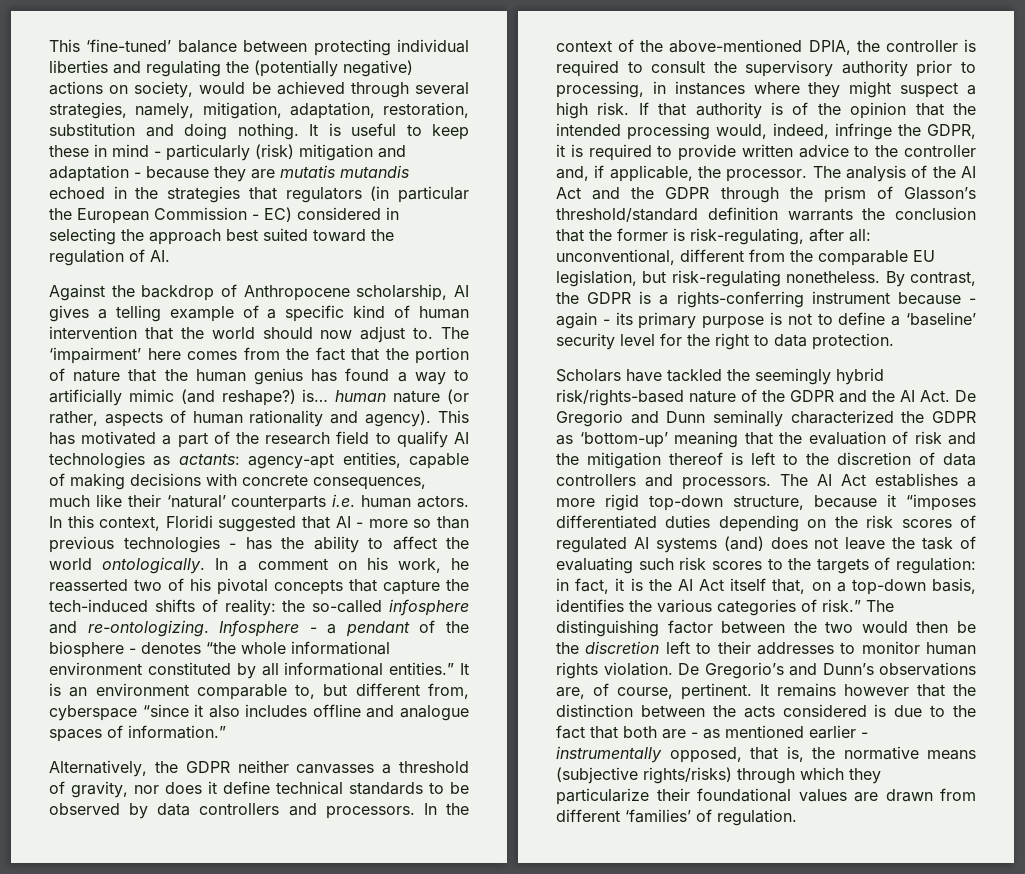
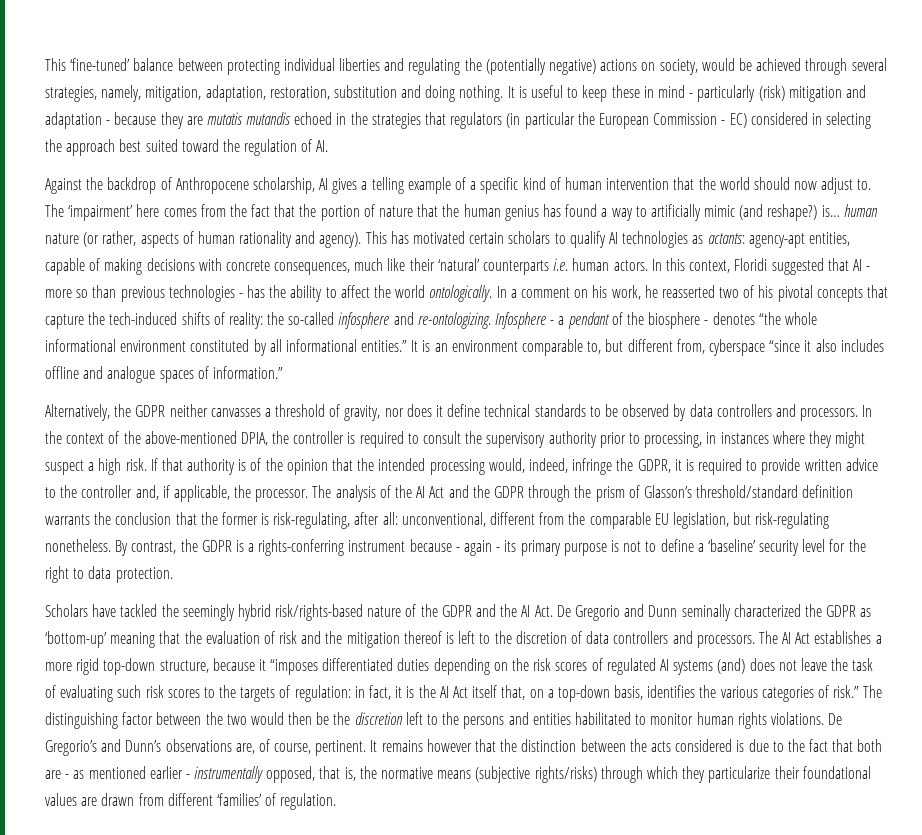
- This has motivated a part of the research field to qualify AI technologies as actants: agency-apt entities, capable of making decisions with concrete consequences, much like their ‘natural’ counterparts i.e. human actors.
+ This has motivated certain scholars to qualify AI technologies as actants: agency-apt entities, capable of making decisions with concrete consequences, much like their ‘natural’ counterparts i.e. human actors.
- The distinguishing factor between the two would then be the discretion left to their addresses to monitor human rights violation.
+ The distinguishing factor between the two would then be the discretion left to the persons and entities habilitated to monitor human rights violations.

